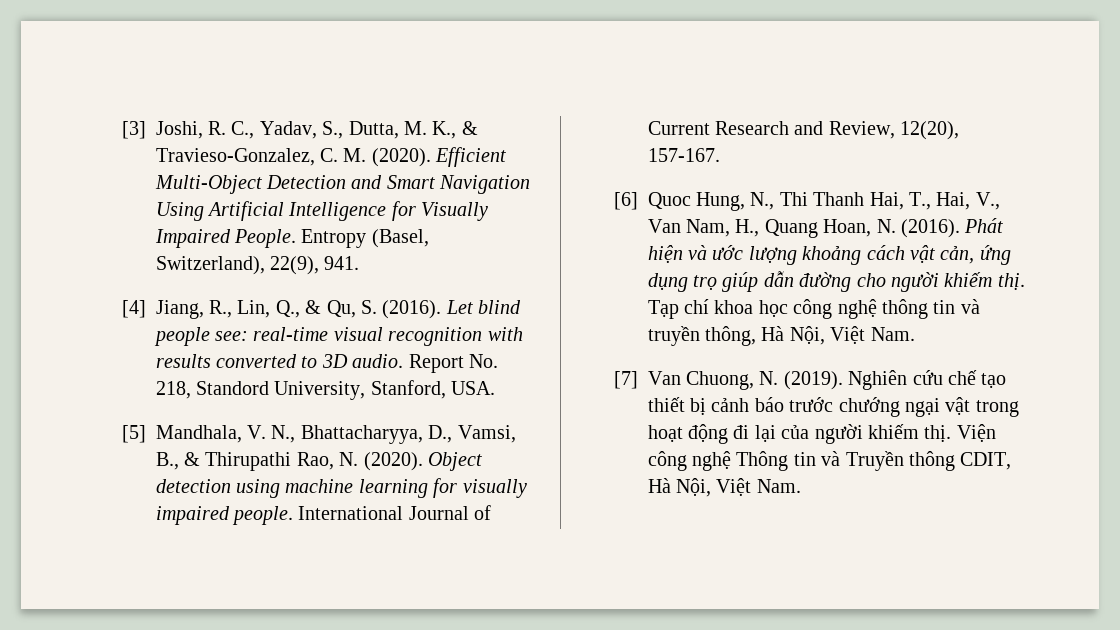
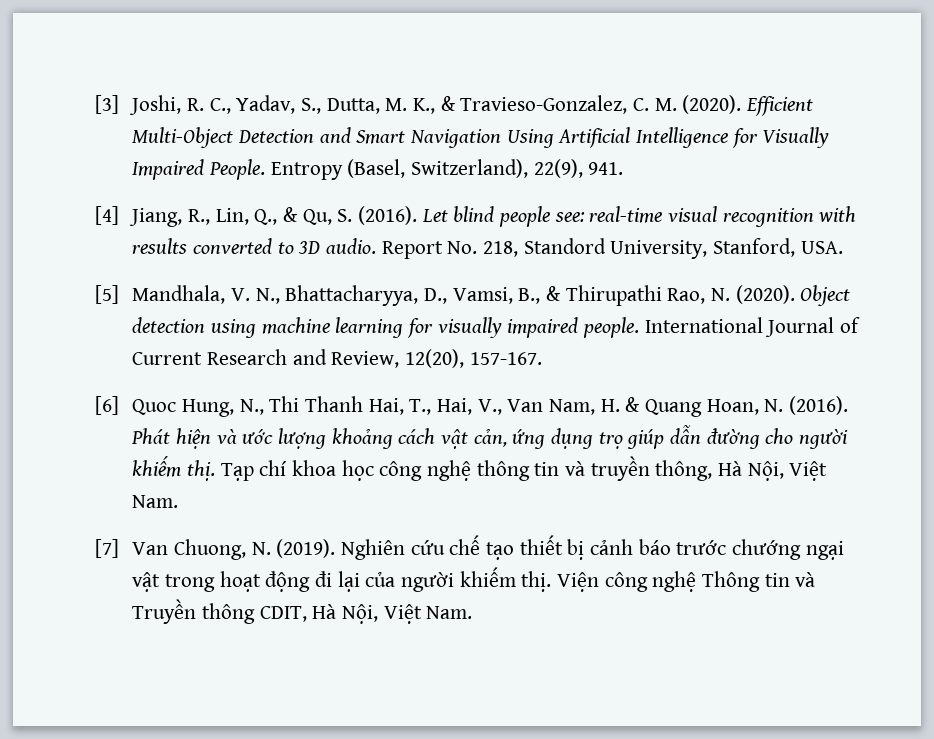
- [6] Quoc Hung, N., Thi Thanh Hai, T., Hai, V., Van Nam, H., Quang Hoan, N. (2016).
+ [6] Quoc Hung, N., Thi Thanh Hai, T., Hai, V., Van Nam, H. & Quang Hoan, N. (2016).

